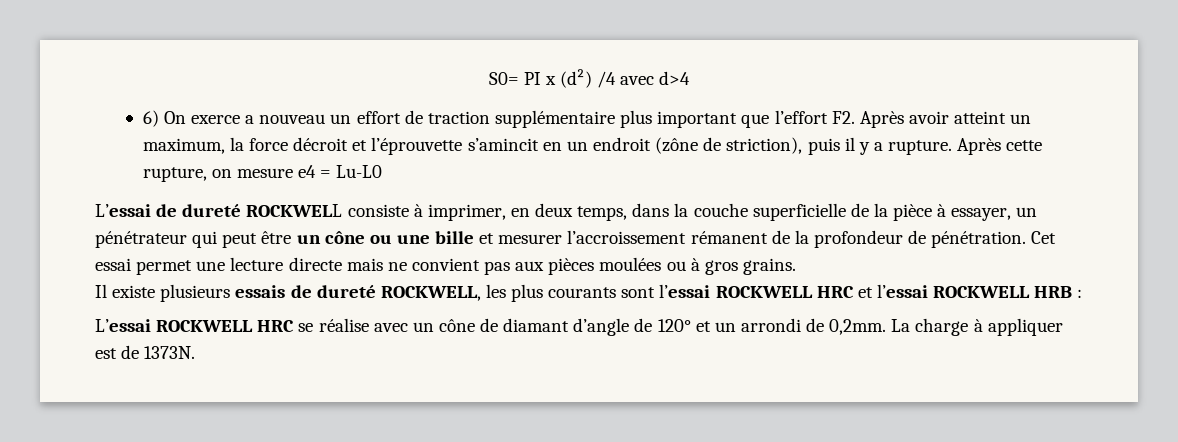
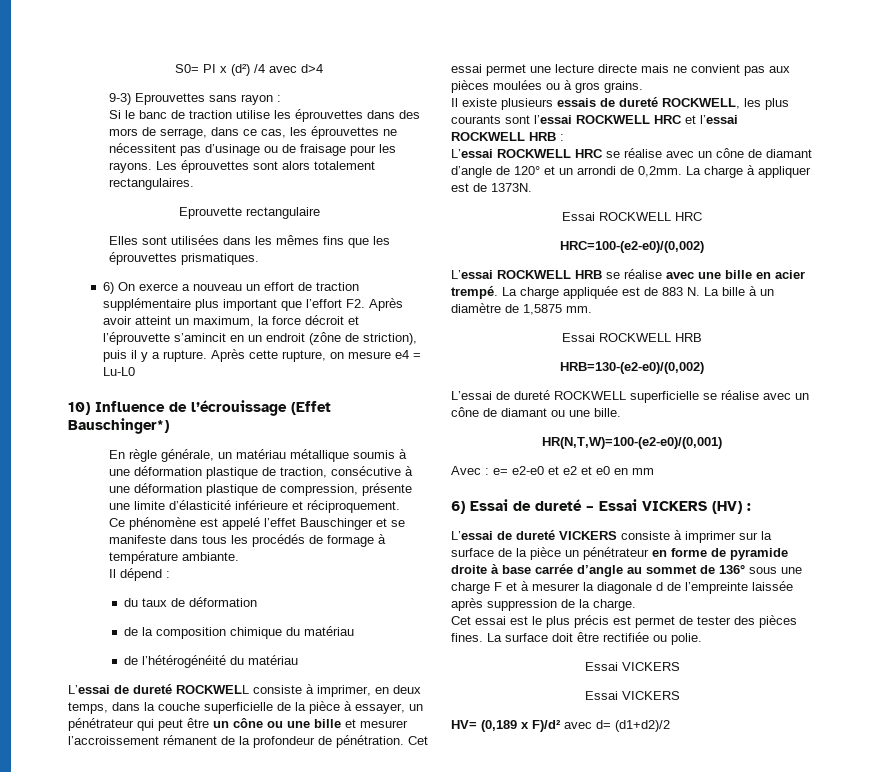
+ 9-3) Eprouvettes sans rayon :
+ Si le banc de traction utilise les éprouvettes dans des mors de serrage, dans ce cas, les éprouvettes ne nécessitent pas d’usinage ou de fraisage pour les rayons. Les éprouvettes sont alors totalement rectangulaires.
+ Eprouvette rectangulaire
+ Elles sont utilisées dans les mêmes fins que les éprouvettes prismatiques.
+ 10) Influence de l’écrouissage (Effet Bauschinger*)
+ En règle générale, un matériau métallique soumis à une déformation plastique de traction, consécutive à une déformation plastique de compression, présente une limite d’élasticité inférieure et réciproquement.
+ Ce phénomène est appelé l’effet Bauschinger et se manifeste dans tous les procédés de formage à température ambiante.
+ Il dépend :
+ du taux de déformation
+ de la composition chimique du matériau
+ de l’hétérogénéité du matériau
+ Essai ROCKWELL HRC
+ HRC=100-(e2-e0)/(0,002)
+ L’essai ROCKWELL HRB se réalise avec une bille en acier trempé. La charge appliquée est de 883 N. La bille à un diamètre de 1,5875 mm.
+ Essai ROCKWELL HRB
+ HRB=130-(e2-e0)/(0,002)
+ L’essai de dureté ROCKWELL superficielle se réalise avec un cône de diamant ou une bille.
+ HR(N,T,W)=100-(e2-e0)/(0,001)
+ Avec : e= e2-e0 et e2 et e0 en mm
+ 6) Essai de dureté – Essai VICKERS (HV) :
+ L’essai de dureté VICKERS consiste à imprimer sur la surface de la pièce un pénétrateur en forme de pyramide droite à base carrée d’angle au sommet de 136° sous une charge F et à mesurer la diagonale d de l’empreinte laissée après suppression de la charge.
+ Cet essai est le plus précis est permet de tester des pièces fines. La surface doit être rectifiée ou polie.
+ Essai VICKERS
+ Essai VICKERS
+ HV= (0,189 x F)/d² avec d= (d1+d2)/2

